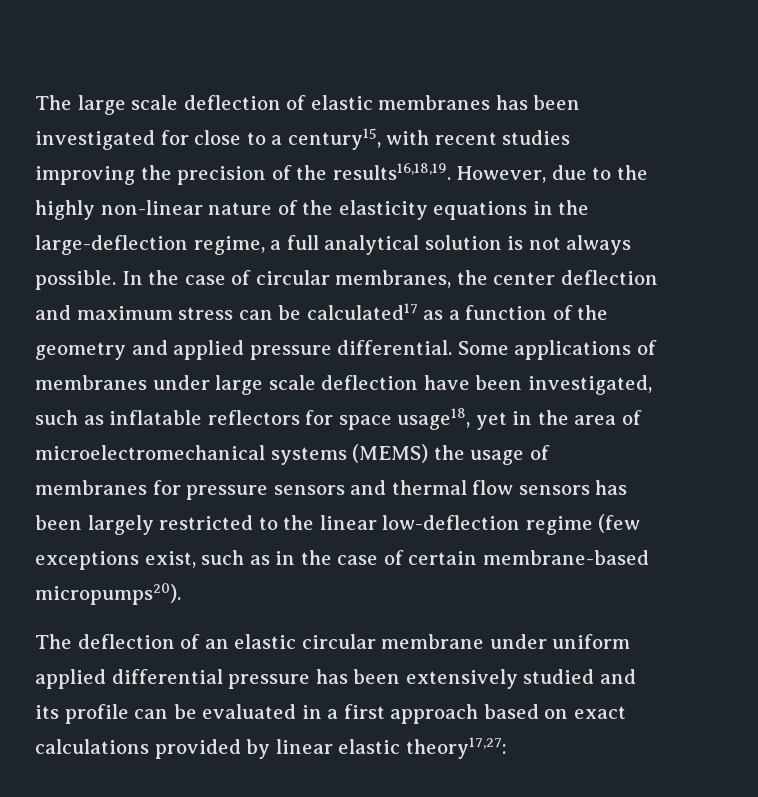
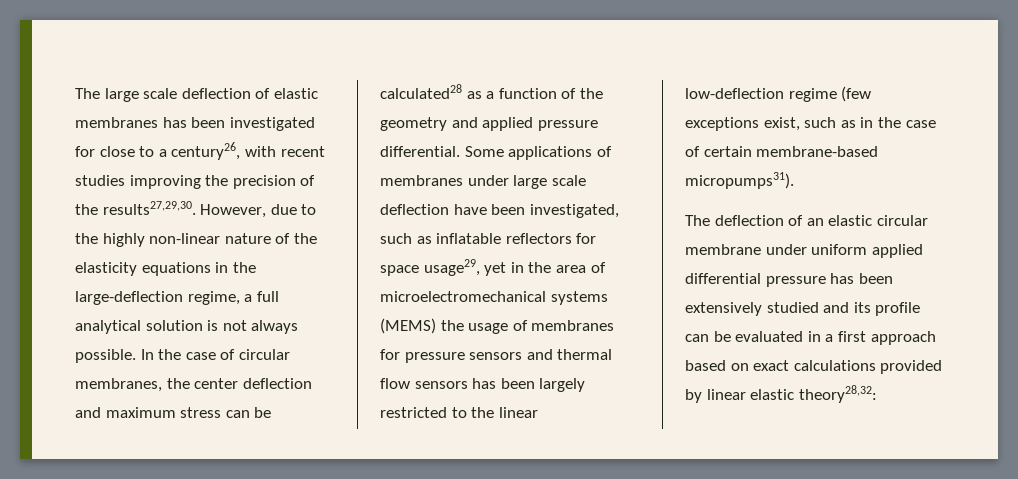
- The large scale deflection of elastic membranes has been investigated for close to a century15, with recent studies improving the precision of the results16,18,19.
+ The large scale deflection of elastic membranes has been investigated for close to a century26, with recent studies improving the precision of the results27,29,30.
- In the case of circular membranes, the center deflection and maximum stress can be calculated17 as a function of the geometry and applied pressure differential.
+ In the case of circular membranes, the center deflection and maximum stress can be calculated28 as a function of the geometry and applied pressure differential.
- Some applications of membranes under large scale deflection have been investigated, such as inflatable reflectors for space usage18, yet in the area of microelectromechanical systems (MEMS) the usage of membranes for pressure sensors and thermal flow sensors has been largely restricted to the linear low-deflection regime (few exceptions exist, such as in the case of certain membrane-based micropumps20).
+ Some applications of membranes under large scale deflection have been investigated, such as inflatable reflectors for space usage29, yet in the area of microelectromechanical systems (MEMS) the usage of membranes for pressure sensors and thermal flow sensors has been largely restricted to the linear low-deflection regime (few exceptions exist, such as in the case of certain membrane-based micropumps31).
- The deflection of an elastic circular membrane under uniform applied differential pressure has been extensively studied and its profile can be evaluated in a first approach based on exact calculations provided by linear elastic theory17,27:
+ The deflection of an elastic circular membrane under uniform applied differential pressure has been extensively studied and its profile can be evaluated in a first approach based on exact calculations provided by linear elastic theory28,32:

